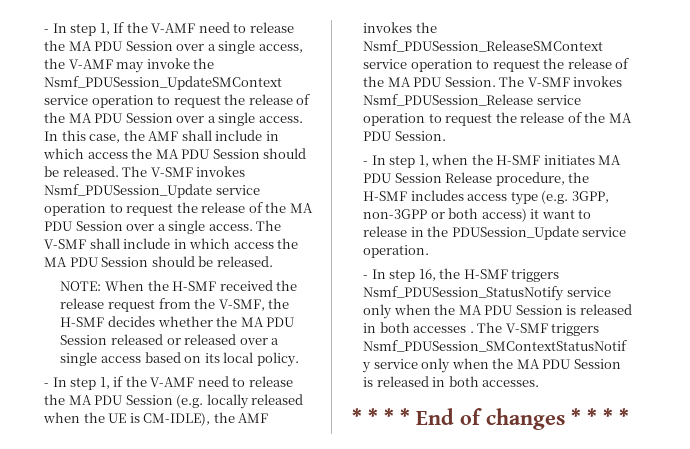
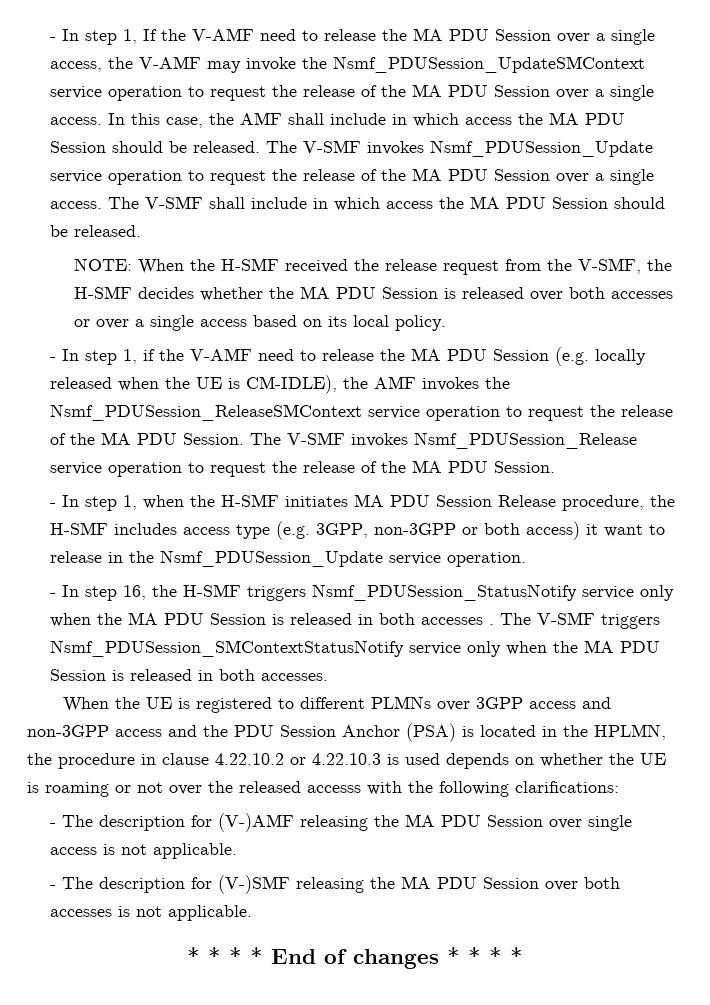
- NOTE: When the H-SMF received the release request from the V-SMF, the H-SMF decides whether the MA PDU Session released or released over a single access based on its local policy.
+ NOTE: When the H-SMF received the release request from the V-SMF, the H-SMF decides whether the MA PDU Session is released over both accesses or over a single access based on its local policy.
- - In step 1, when the H-SMF initiates MA PDU Session Release procedure, the H-SMF includes access type (e.g. 3GPP, non-3GPP or both access) it want to release in the PDUSession_Update service operation.
+ - In step 1, when the H-SMF initiates MA PDU Session Release procedure, the H-SMF includes access type (e.g. 3GPP, non-3GPP or both access) it want to release in the Nsmf_PDUSession_Update service operation.
+ When the UE is registered to different PLMNs over 3GPP access and non-3GPP access and the PDU Session Anchor (PSA) is located in the HPLMN, the procedure in clause 4.22.10.2 or 4.22.10.3 is used depends on whether the UE is roaming or not over the released accesss with the following clarifications:
+ - The description for (V-)AMF releasing the MA PDU Session over single access is not applicable.
+ - The description for (V-)SMF releasing the MA PDU Session over both accesses is not applicable.

